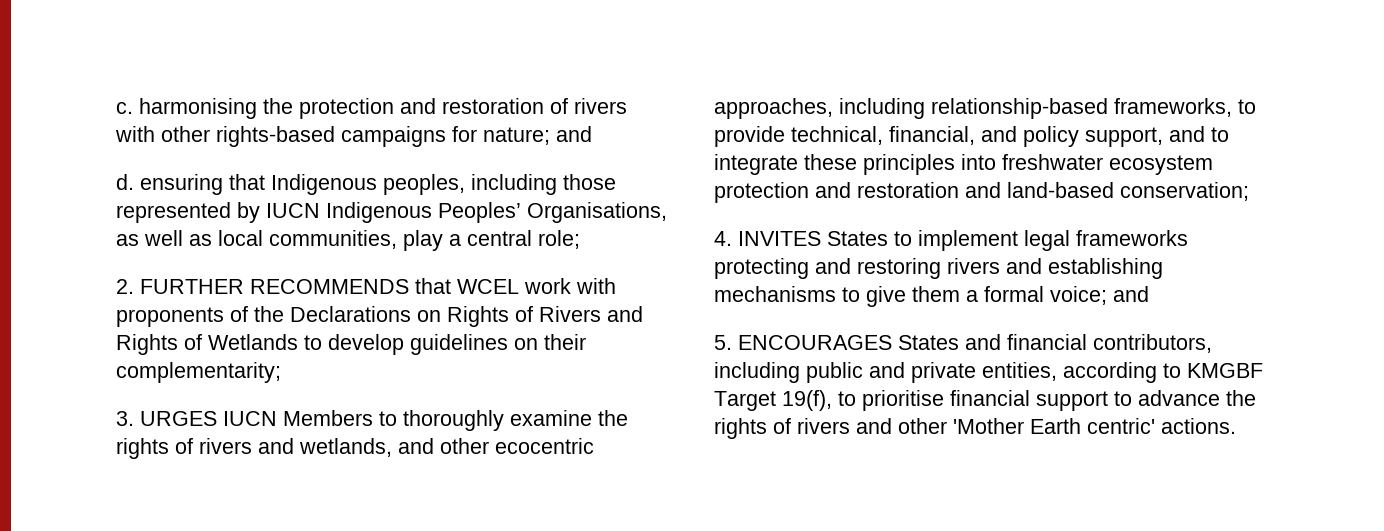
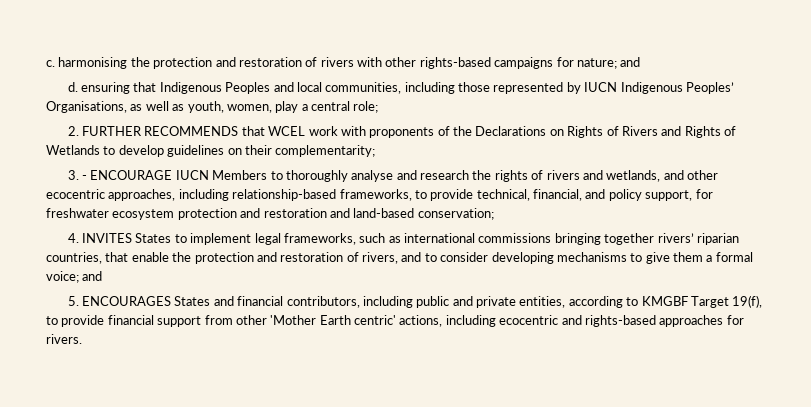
- d. ensuring that Indigenous peoples, including those represented by IUCN Indigenous Peoples’ Organisations, as well as local communities, play a central role;
+ d. ensuring that Indigenous Peoples and local communities, including those represented by IUCN Indigenous Peoples’ Organisations, as well as youth, women, play a central role;
- 3. URGES IUCN Members to thoroughly examine the rights of rivers and wetlands, and other ecocentric approaches, including relationship-based frameworks, to provide technical, financial, and policy support, and to integrate these principles into freshwater ecosystem protection and restoration and land-based conservation;
+ 3. - ENCOURAGE IUCN Members to thoroughly analyse and research the rights of rivers and wetlands, and other ecocentric approaches, including relationship-based frameworks, to provide technical, financial, and policy support, for freshwater ecosystem protection and restoration and land-based conservation;
- 4. INVITES States to implement legal frameworks protecting and restoring rivers and establishing mechanisms to give them a formal voice; and
+ 4. INVITES States to implement legal frameworks, such as international commissions bringing together rivers’ riparian countries, that enable the protection and restoration of rivers, and to consider developing mechanisms to give them a formal voice; and
- 5. ENCOURAGES States and financial contributors, including public and private entities, according to KMGBF Target 19(f), to prioritise financial support to advance the rights of rivers and other 'Mother Earth centric' actions.
+ 5. ENCOURAGES States and financial contributors, including public and private entities, according to KMGBF Target 19(f), to provide financial support from other 'Mother Earth centric' actions, including ecocentric and rights-based approaches for rivers.

